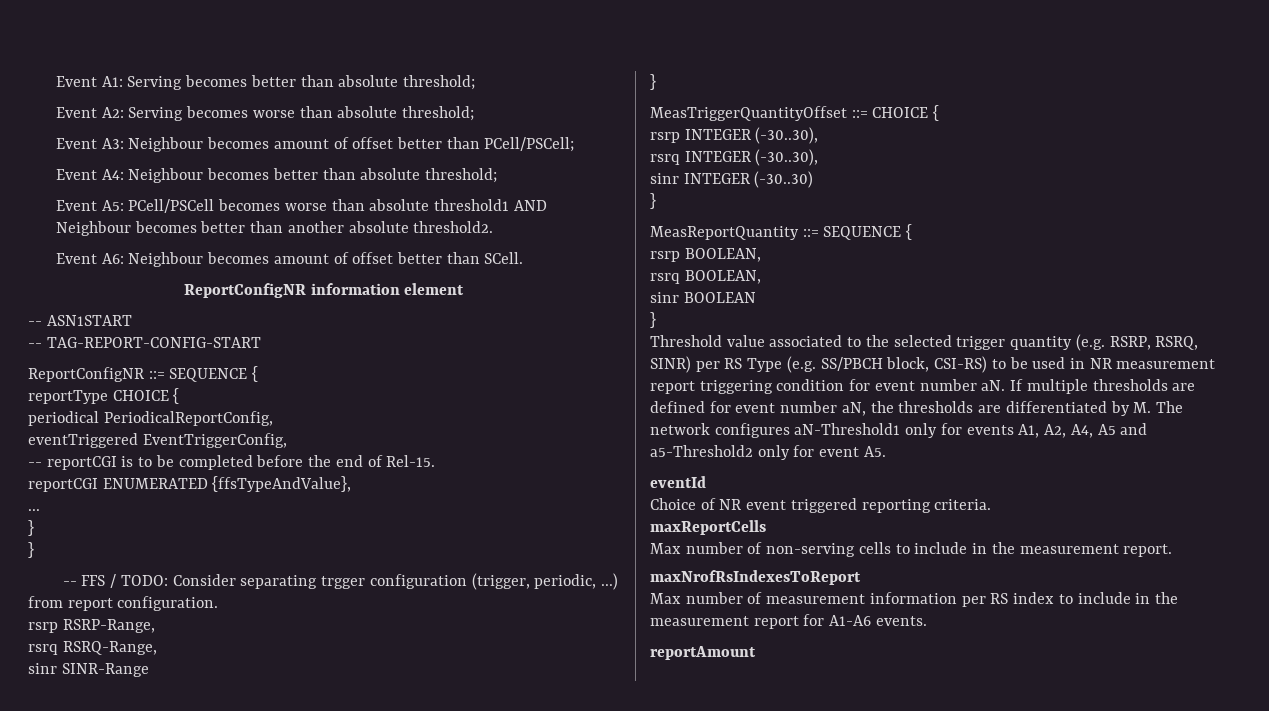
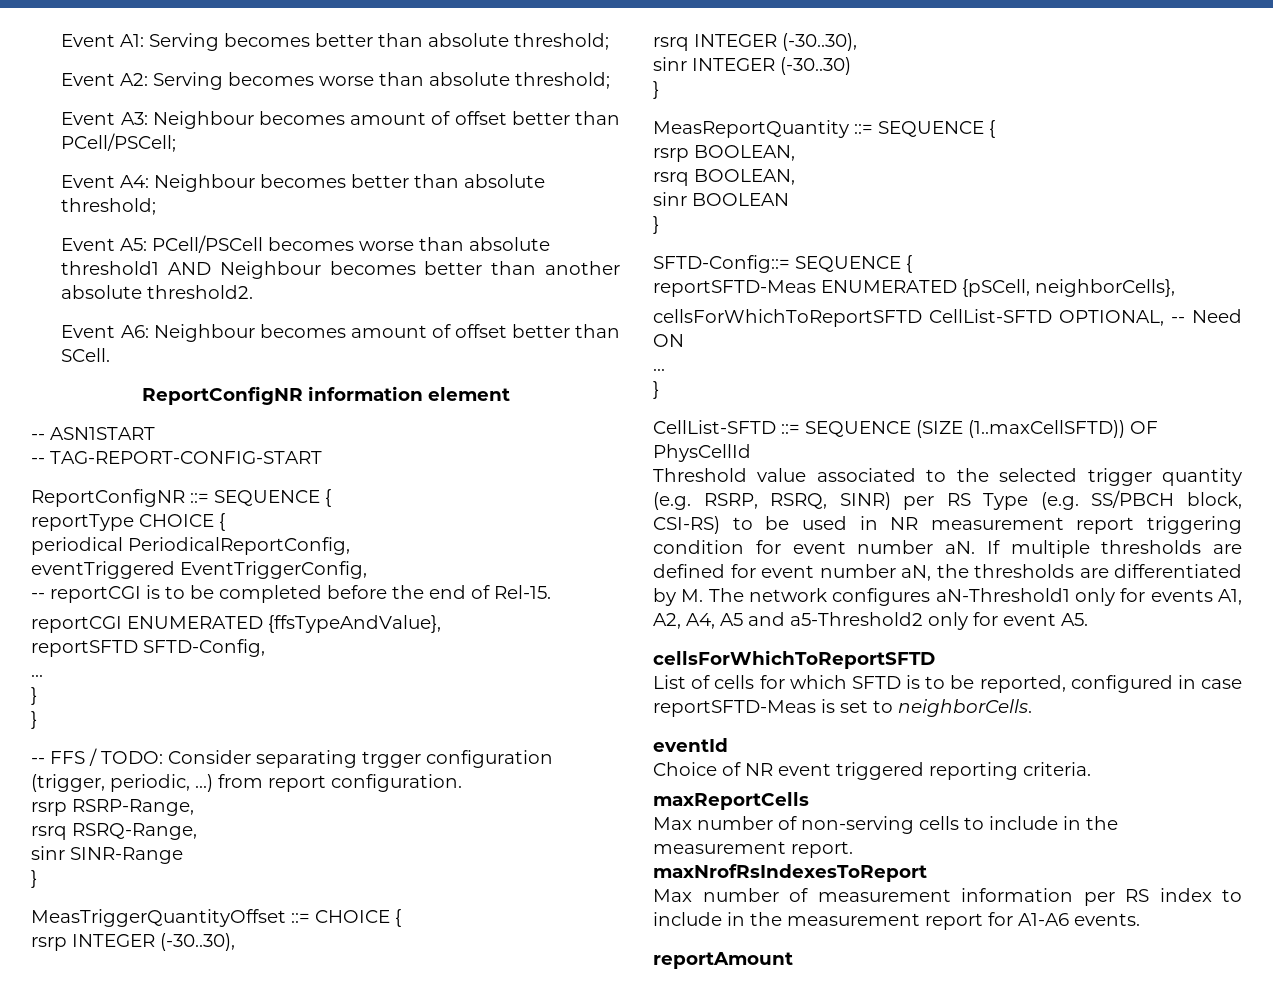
+ reportSFTD SFTD-Config,
+ SFTD-Config::= SEQUENCE {
+ reportSFTD-Meas ENUMERATED {pSCell, neighborCells},
+ cellsForWhichToReportSFTD CellList-SFTD OPTIONAL, -- Need ON
+ ...
+ }
+ CellList-SFTD ::= SEQUENCE (SIZE (1..maxCellSFTD)) OF PhysCellId
  If multiple thresholds are defined for event number aN, the thresholds are differentiated by M. The network configures aN-Threshold1 only for events A1, A2, A4, A5 and a5-Threshold2 only for event A5.
+ cellsForWhichToReportSFTD
+ List of cells for which SFTD is to be reported, configured in case reportSFTD-Meas is set to neighborCells.

